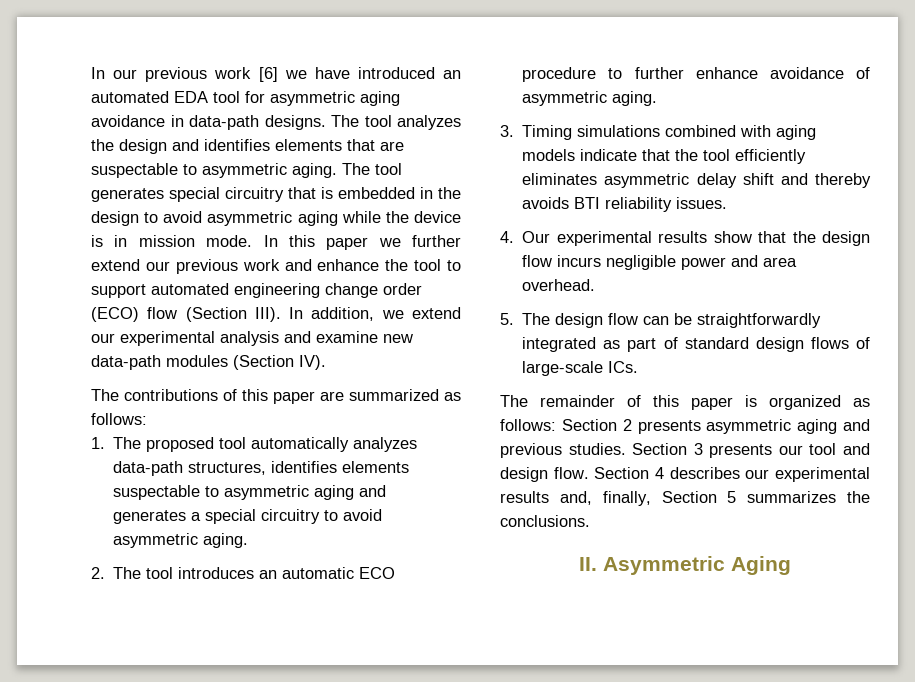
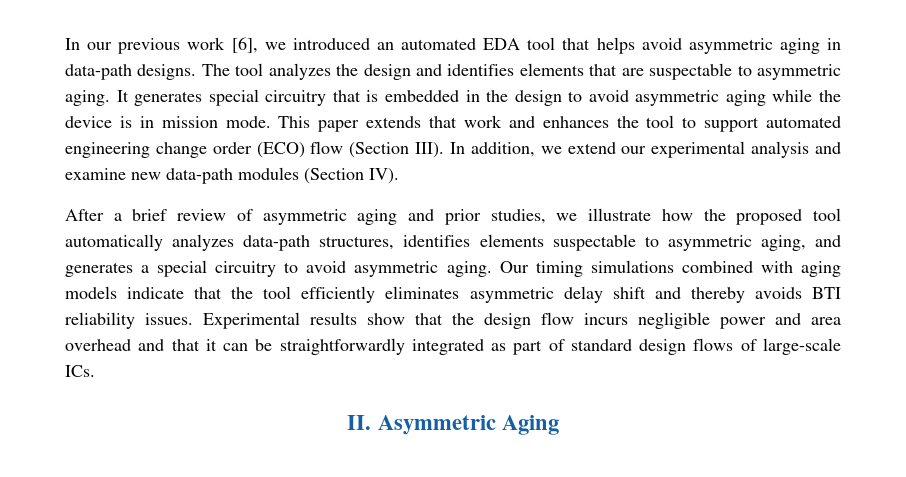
- In our previous work [6] we have introduced an automated EDA tool for asymmetric aging avoidance in data-path designs.
+ In our previous work [6], we introduced an automated EDA tool that helps avoid asymmetric aging in data-path designs.
- The tool generates special circuitry that is embedded in the design to avoid asymmetric aging while the device is in mission mode.
+ It generates special circuitry that is embedded in the design to avoid asymmetric aging while the device is in mission mode.
- In this paper we further extend our previous work and enhance the tool to support automated engineering change order (ECO) flow (Section III).
+ This paper extends that work and enhances the tool to support automated engineering change order (ECO) flow (Section III).
- The contributions of this paper are summarized as follows:
- 1. The proposed tool automatically analyzes data-path structures, identifies elements suspectable to asymmetric aging and generates a special circuitry to avoid asymmetric aging.
- 2. The tool introduces an automatic ECO procedure to further enhance avoidance of asymmetric aging.
- 3. Timing simulations combined with aging models indicate that the tool efficiently eliminates asymmetric delay shift and thereby avoids BTI reliability issues.
- 4. Our experimental results show that the design flow incurs negligible power and area overhead.
- 5. The design flow can be straightforwardly integrated as part of standard design flows of large-scale ICs.
+ After a brief review of asymmetric aging and prior studies, we illustrate how the proposed tool automatically analyzes data-path structures, identifies elements suspectable to asymmetric aging, and generates a special circuitry to avoid asymmetric aging. Our timing simulations combined with aging models indicate that the tool efficiently eliminates asymmetric delay shift and thereby avoids BTI reliability issues. Experimental results show that the design flow incurs negligible power and area overhead and that it can be straightforwardly integrated as part of standard design flows of large-scale ICs.
- The remainder of this paper is organized as follows: Section 2 presents asymmetric aging and previous studies. Section 3 presents our tool and design flow. Section 4 describes our experimental results and, finally, Section 5 summarizes the conclusions.

